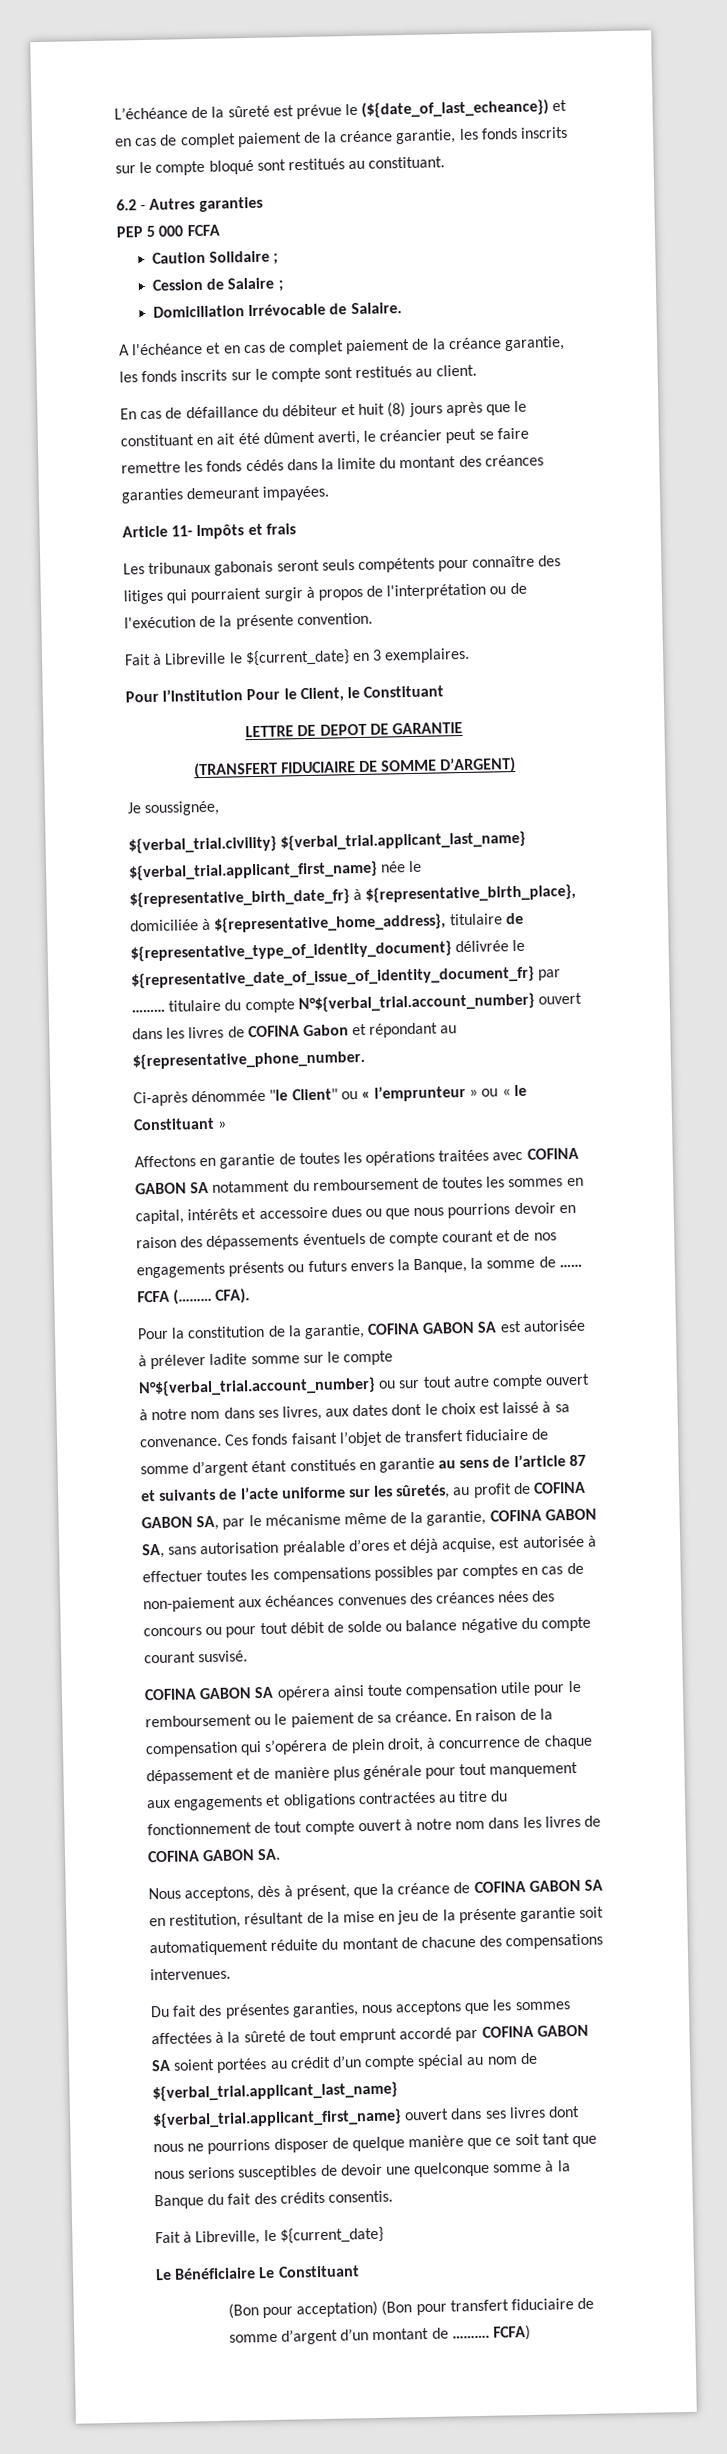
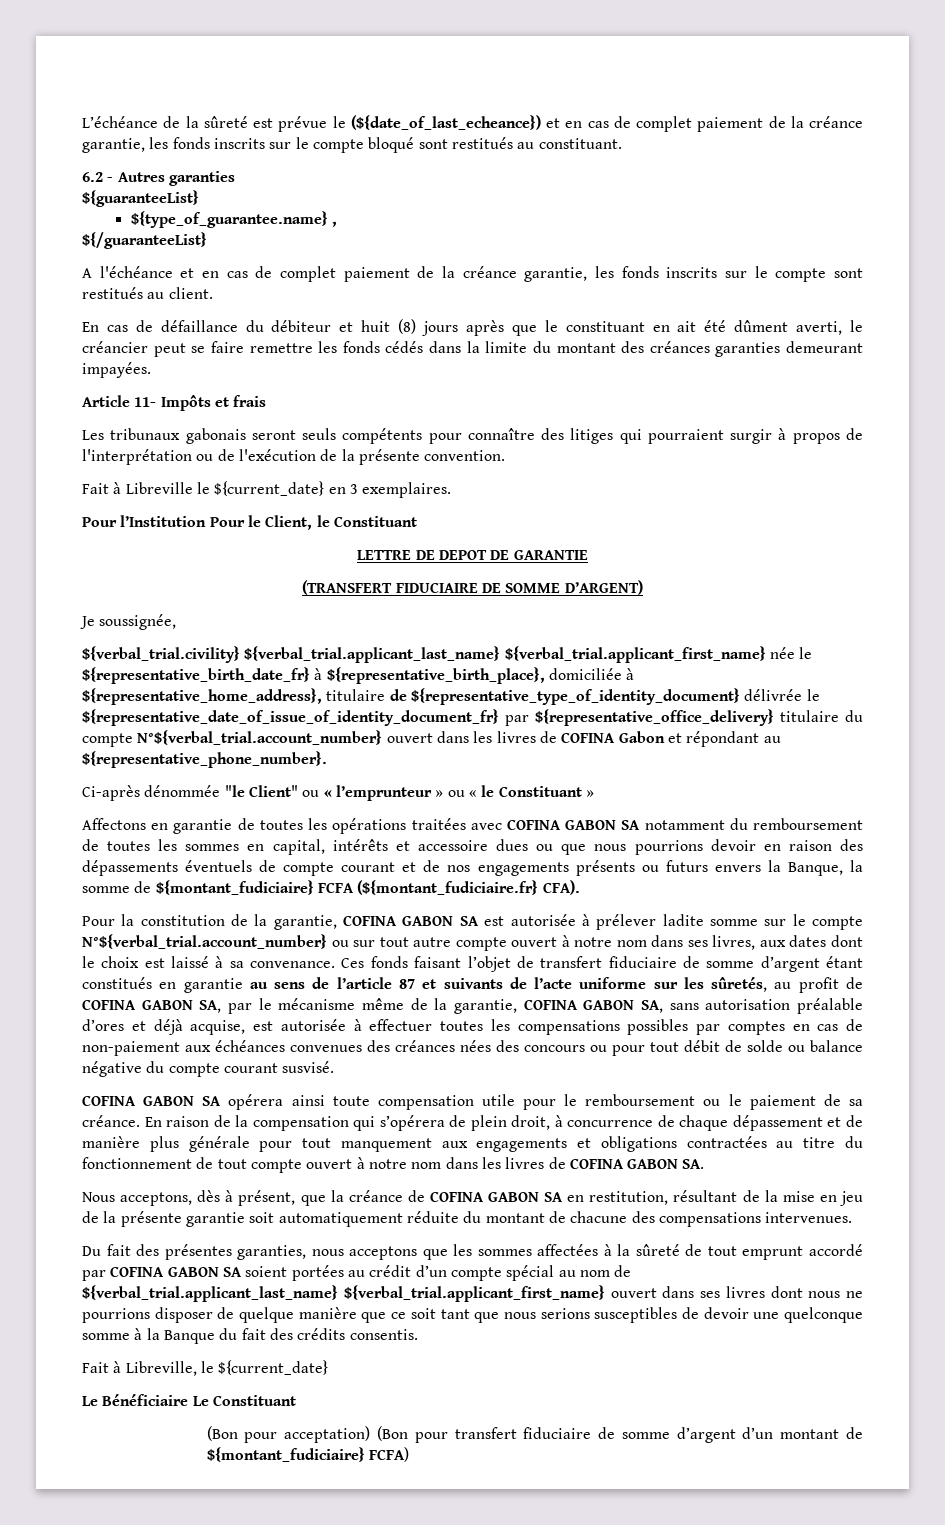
- PEP 5 000 FCFA
- Caution Solidaire ;
- Cession de Salaire ;
- Domiciliation Irrévocable de Salaire.
+ ${guaranteeList}
+ ${type_of_guarantee.name} ,
+ ${/guaranteeList}
- ${verbal_trial.civility} ${verbal_trial.applicant_last_name} ${verbal_trial.applicant_first_name} née le ${representative_birth_date_fr} à ${representative_birth_place}, domiciliée à ${representative_home_address}, titulaire de ${representative_type_of_identity_document} délivrée le ${representative_date_of_issue_of_identity_document_fr} par ……… titulaire du compte N°${verbal_trial.account_number} ouvert dans les livres de COFINA Gabon et répondant au ${representative_phone_number.
+ ${verbal_trial.civility} ${verbal_trial.applicant_last_name} ${verbal_trial.applicant_first_name} née le ${representative_birth_date_fr} à ${representative_birth_place}, domiciliée à ${representative_home_address}, titulaire de ${representative_type_of_identity_document} délivrée le ${representative_date_of_issue_of_identity_document_fr} par ${representative_office_delivery} titulaire du compte N°${verbal_trial.account_number} ouvert dans les livres de COFINA Gabon et répondant au ${representative_phone_number}.
- Affectons en garantie de toutes les opérations traitées avec COFINA GABON SA notamment du remboursement de toutes les sommes en capital, intérêts et accessoire dues ou que nous pourrions devoir en raison des dépassements éventuels de compte courant et de nos engagements présents ou futurs envers la Banque, la somme de …… FCFA (……… CFA).
+ Affectons en garantie de toutes les opérations traitées avec COFINA GABON SA notamment du remboursement de toutes les sommes en capital, intérêts et accessoire dues ou que nous pourrions devoir en raison des dépassements éventuels de compte courant et de nos engagements présents ou futurs envers la Banque, la somme de ${montant_fudiciaire} FCFA (${montant_fudiciaire.fr} CFA).
- (Bon pour acceptation) (Bon pour transfert fiduciaire de somme d’argent d’un montant de ………. FCFA)
+ (Bon pour acceptation) (Bon pour transfert fiduciaire de somme d’argent d’un montant de ${montant_fudiciaire} FCFA)

